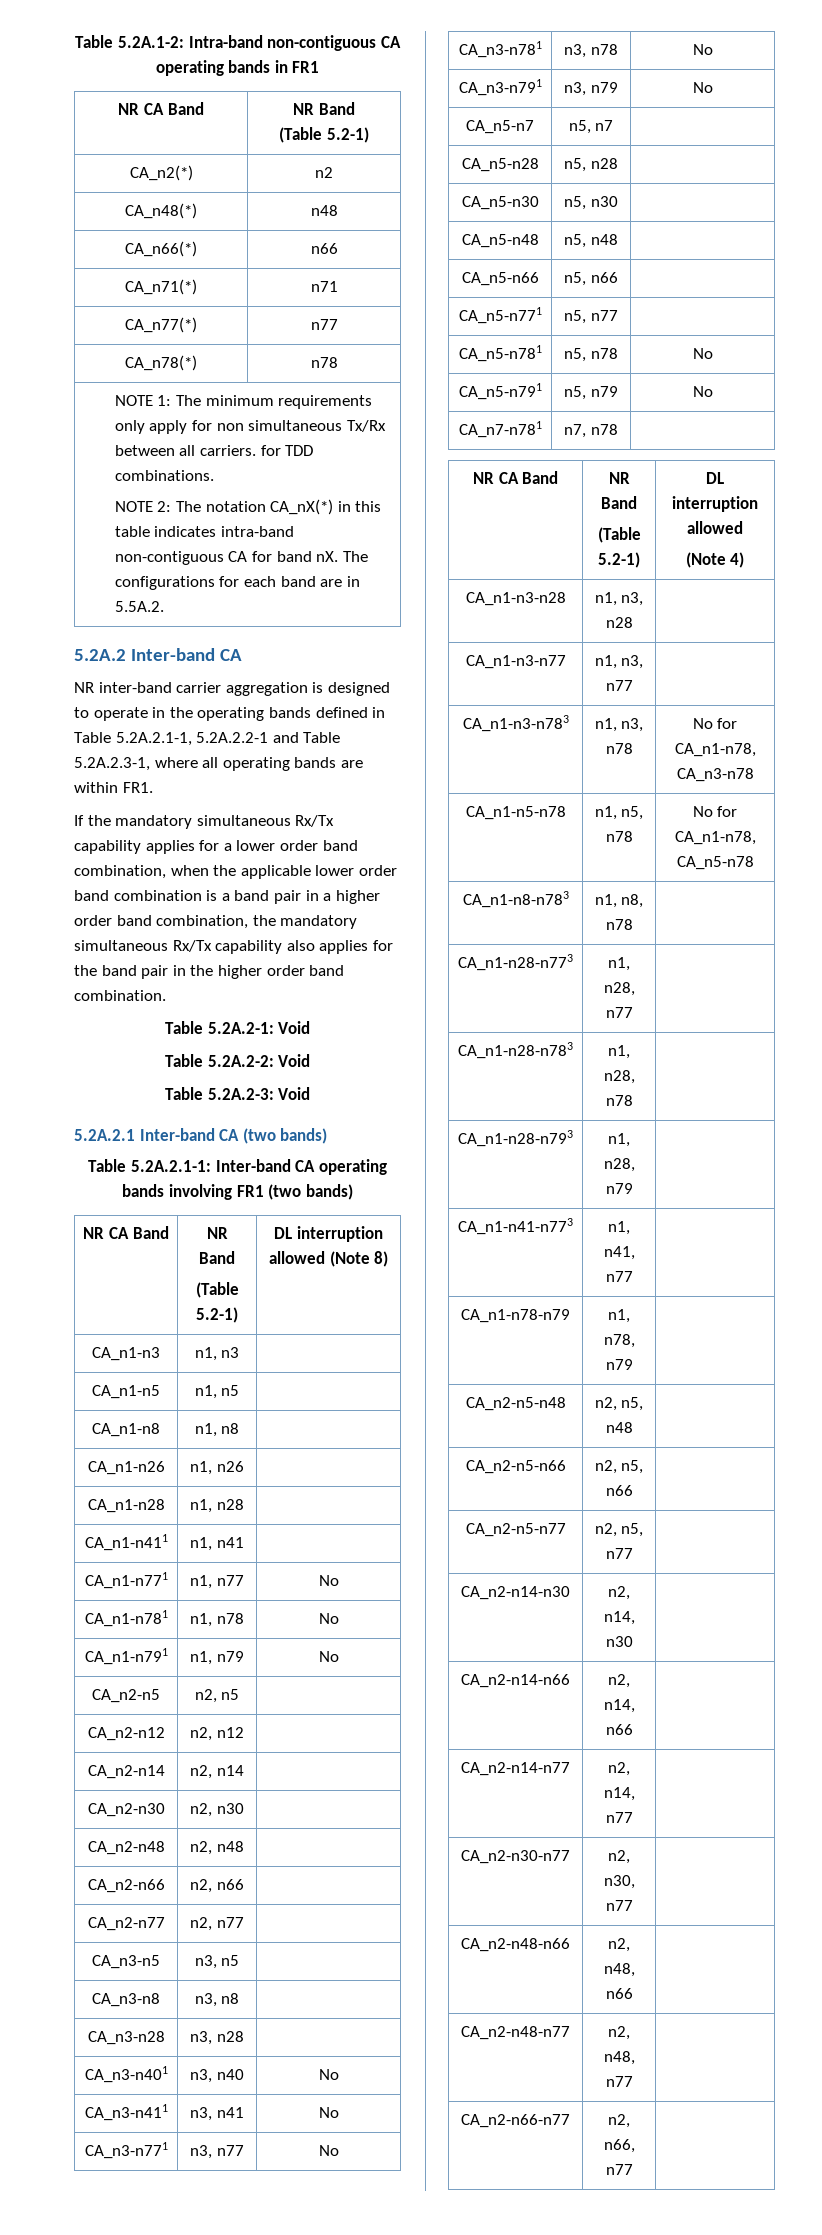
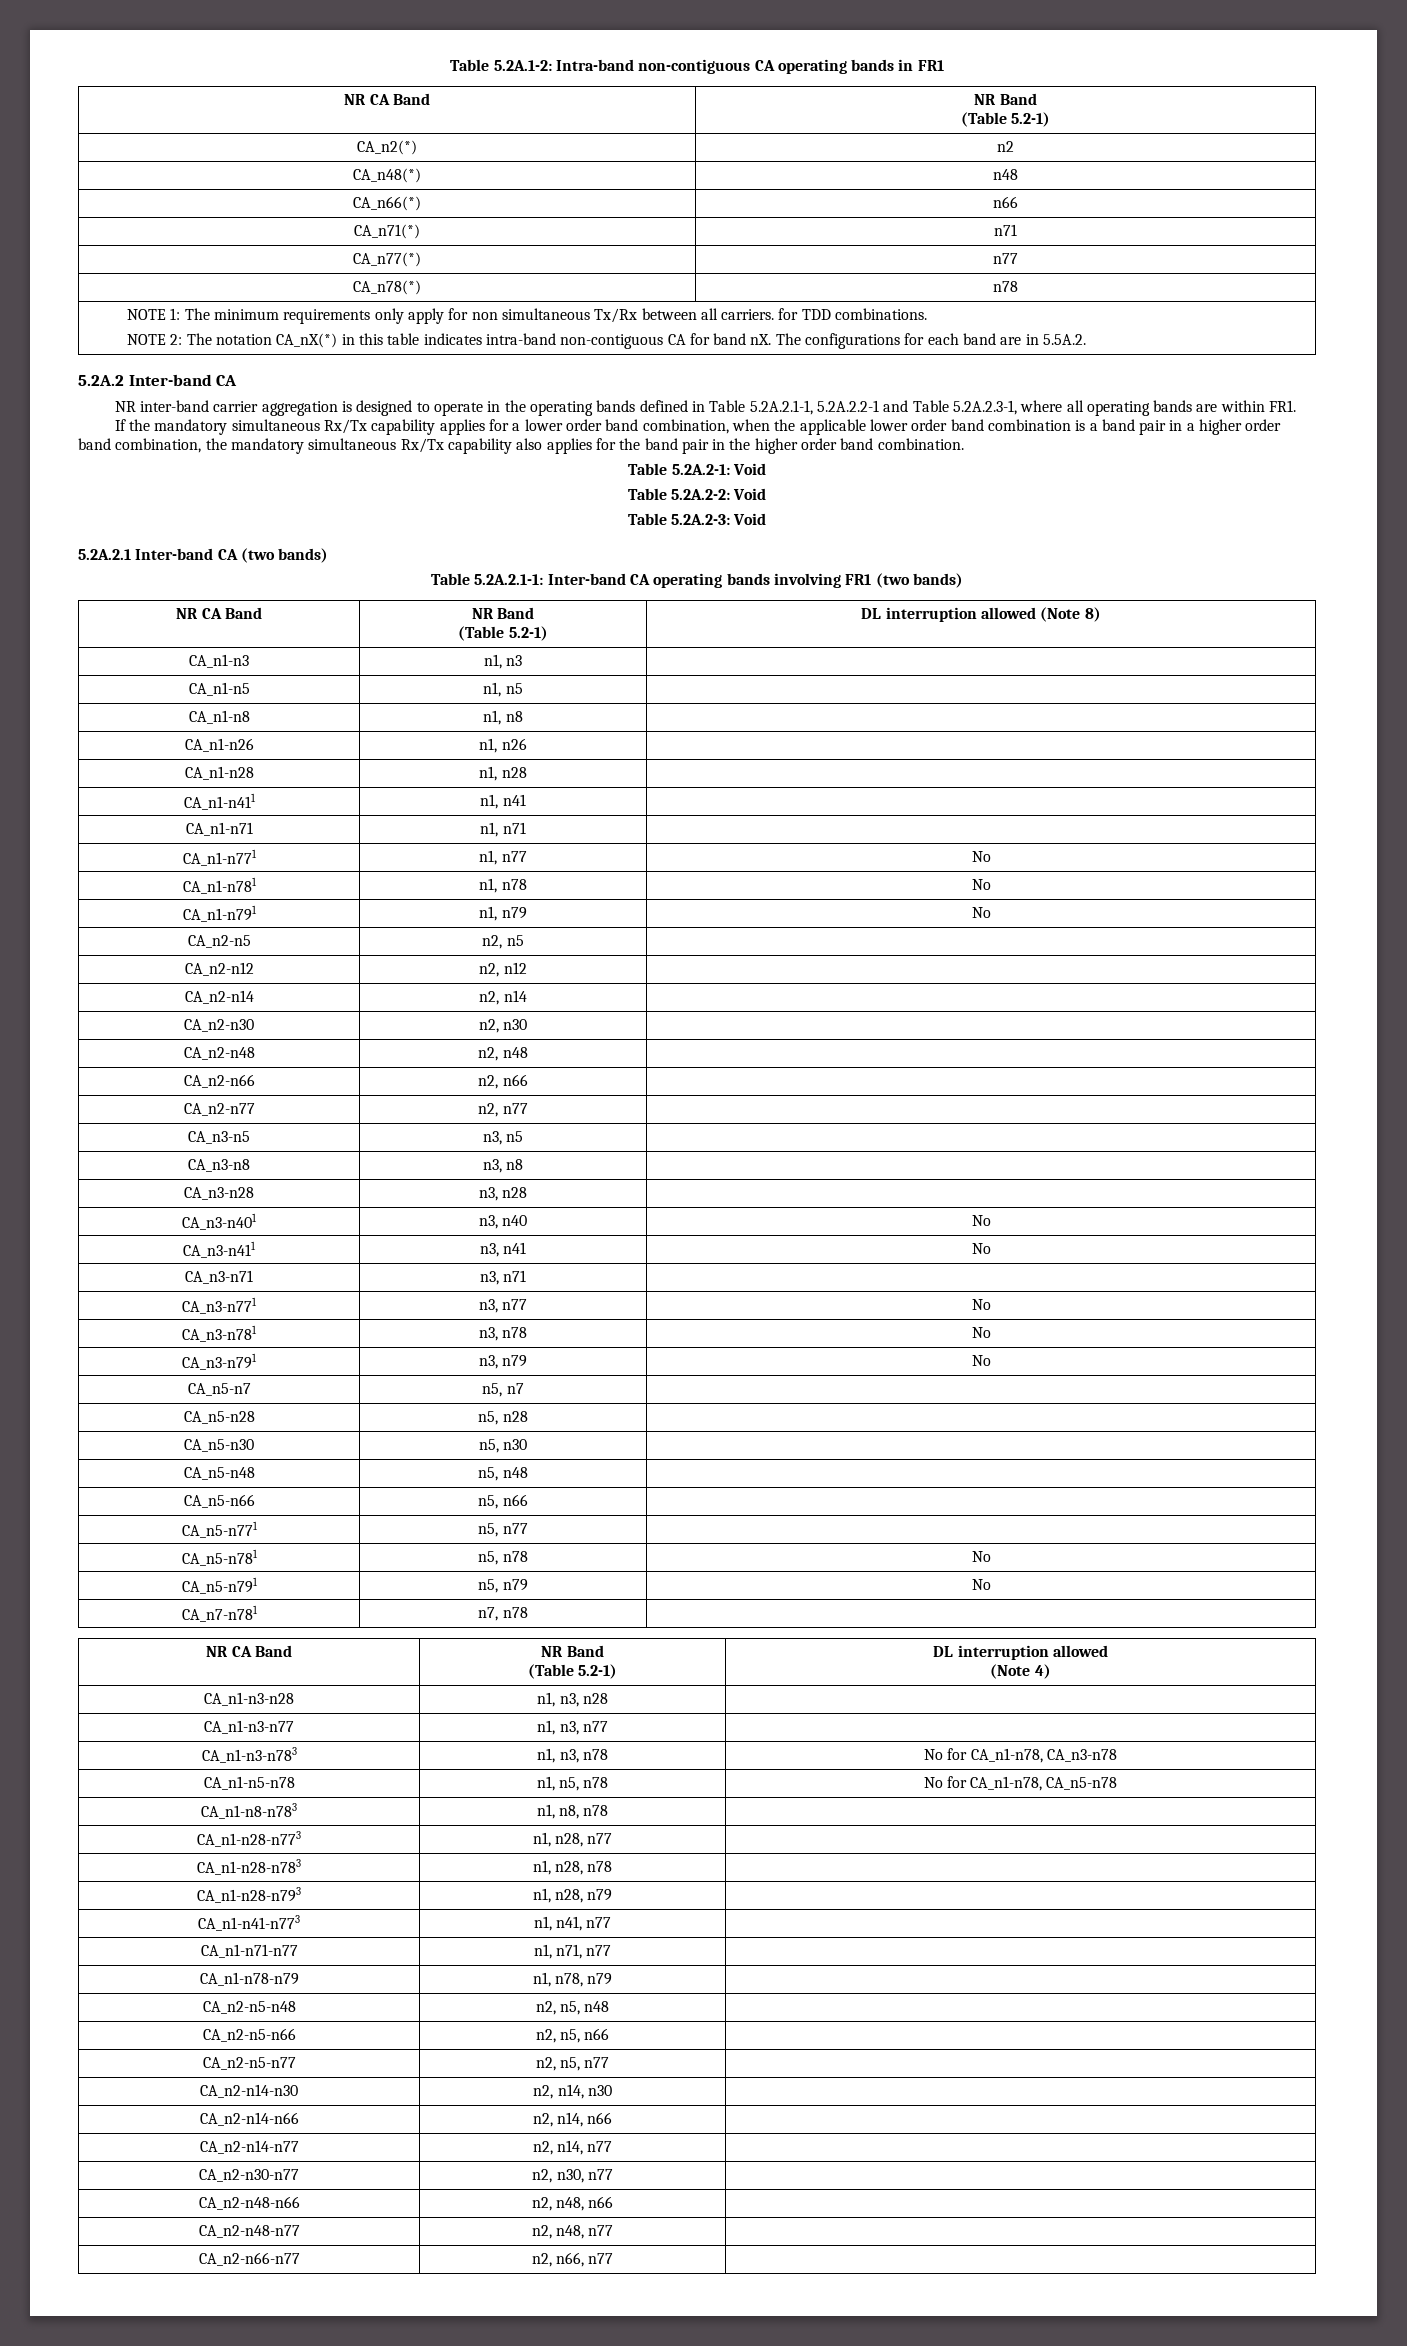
+ CA_n1-n71 | n1, n71 |
+ CA_n3-n71 | n3, n71 |
+ CA_n1-n71-n77 | n1, n71, n77 |

